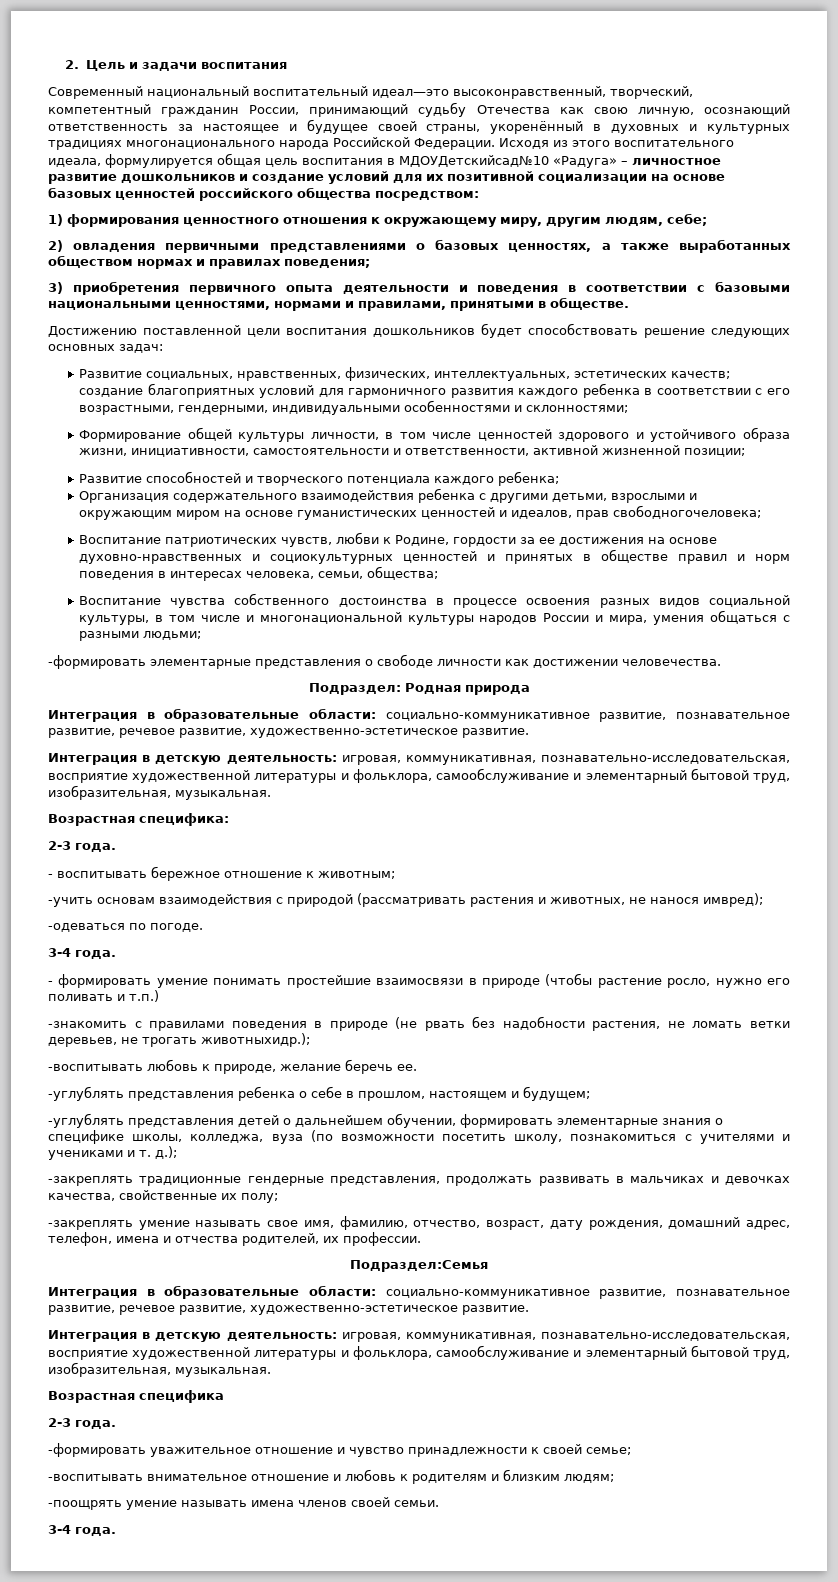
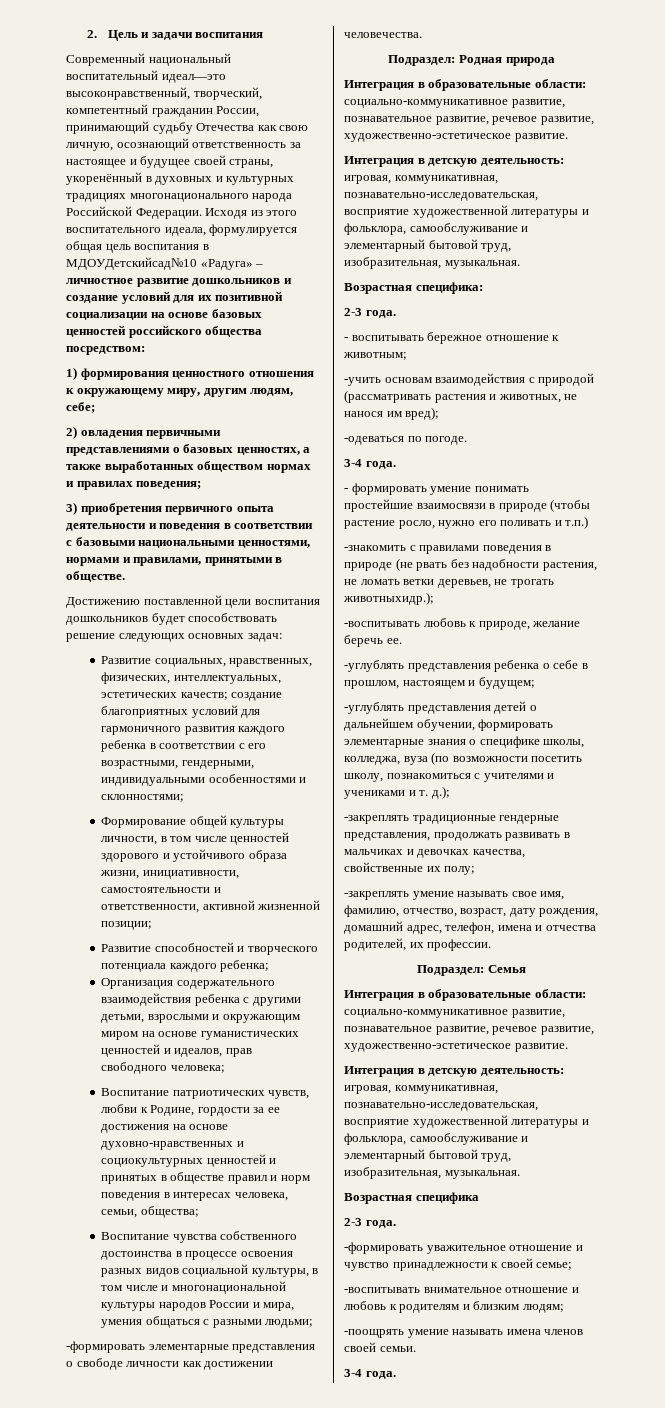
- Организация содержательного взаимодействия ребенка с другими детьми, взрослыми и окружающим миром на основе гуманистических ценностей и идеалов, прав свободногочеловека;
+ Организация содержательного взаимодействия ребенка с другими детьми, взрослыми и окружающим миром на основе гуманистических ценностей и идеалов, прав свободного человека;
- -учить основам взаимодействия с природой (рассматривать растения и животных, не нанося имвред);
+ -учить основам взаимодействия с природой (рассматривать растения и животных, не нанося им вред);
- Подраздел:Семья
+ Подраздел: Семья

